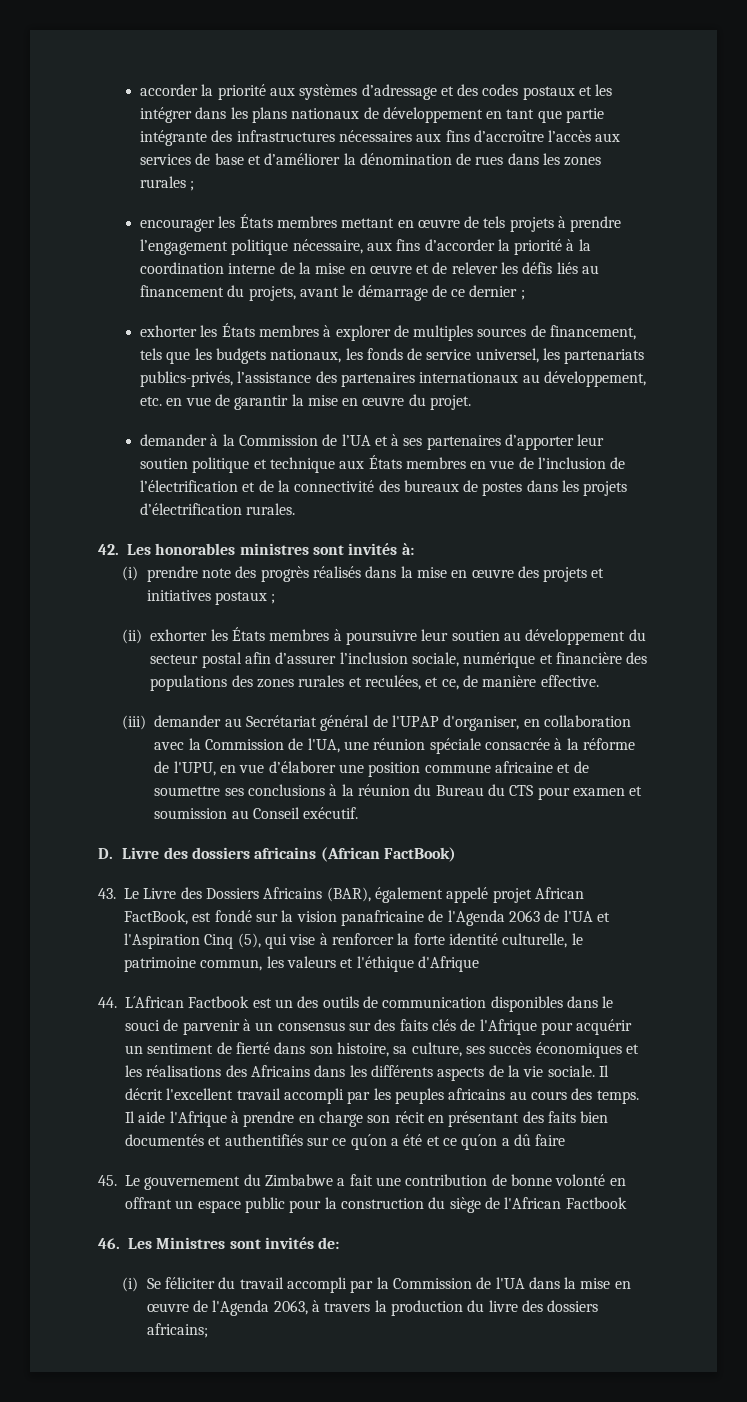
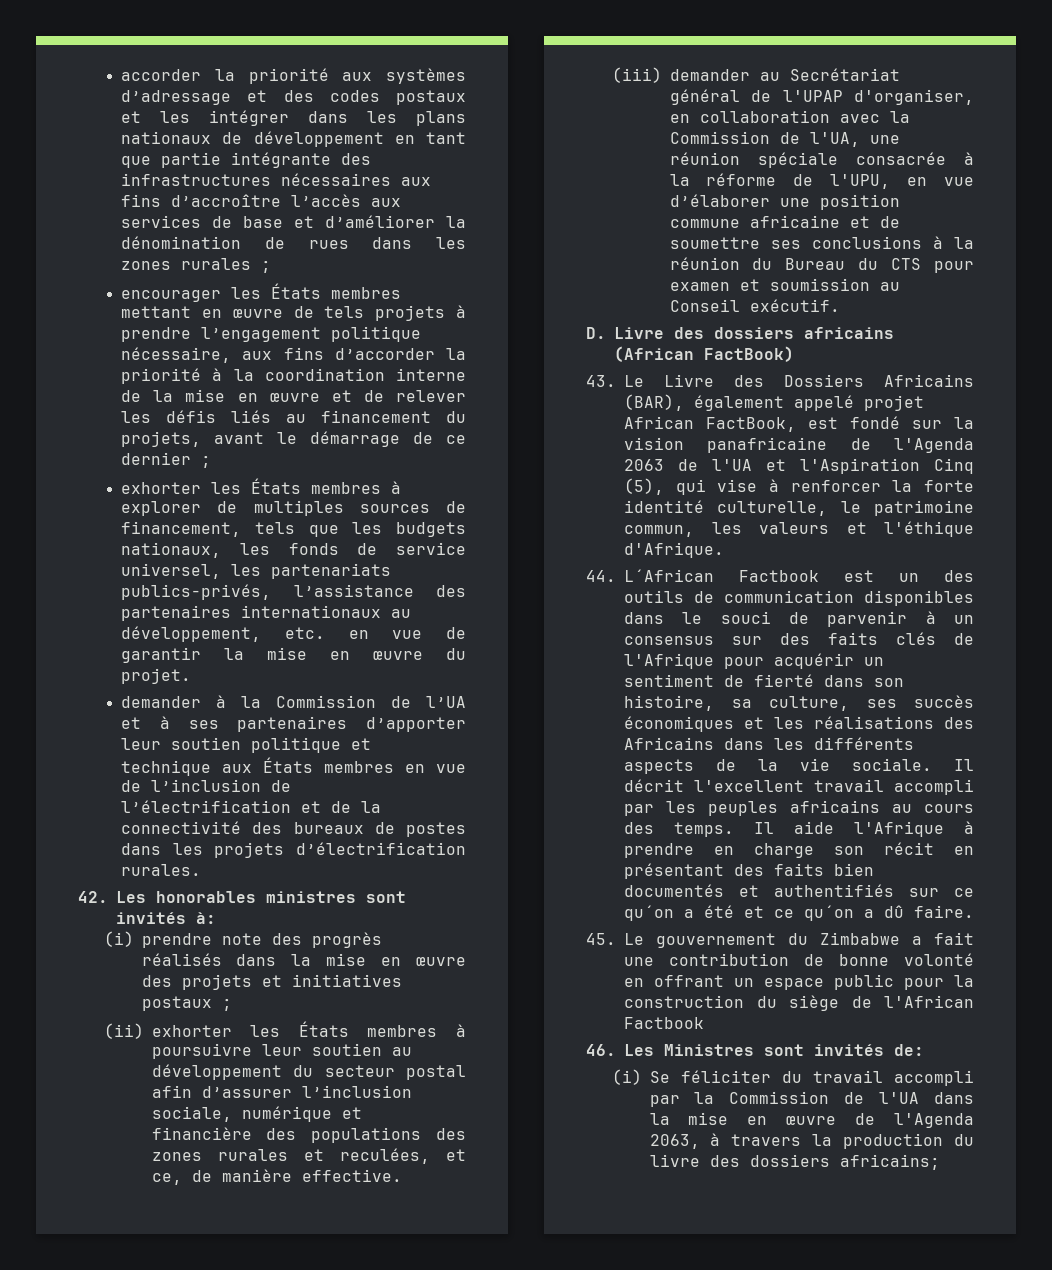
- 43. Le Livre des Dossiers Africains (BAR), également appelé projet African FactBook, est fondé sur la vision panafricaine de l'Agenda 2063 de l'UA et l'Aspiration Cinq (5), qui vise à renforcer la forte identité culturelle, le patrimoine commun, les valeurs et l'éthique d'Afrique
+ 43. Le Livre des Dossiers Africains (BAR), également appelé projet African FactBook, est fondé sur la vision panafricaine de l'Agenda 2063 de l'UA et l'Aspiration Cinq (5), qui vise à renforcer la forte identité culturelle, le patrimoine commun, les valeurs et l'éthique d'Afrique.
- Il aide l'Afrique à prendre en charge son récit en présentant des faits bien documentés et authentifiés sur ce qu´on a été et ce qu´on a dû faire
+ Il aide l'Afrique à prendre en charge son récit en présentant des faits bien documentés et authentifiés sur ce qu´on a été et ce qu´on a dû faire.

